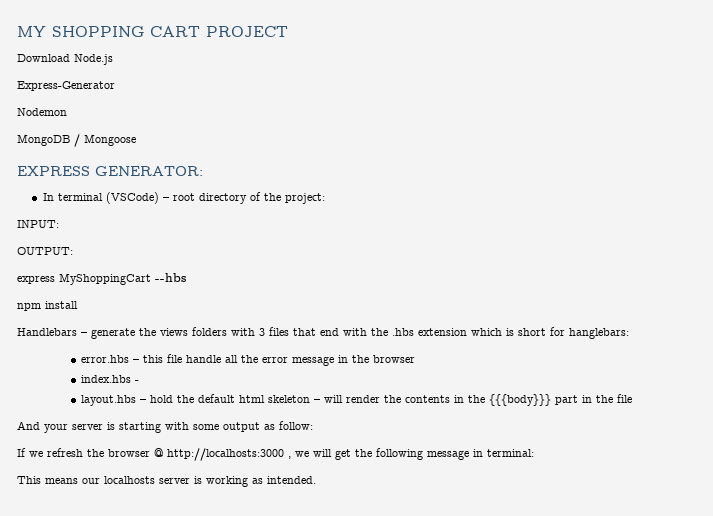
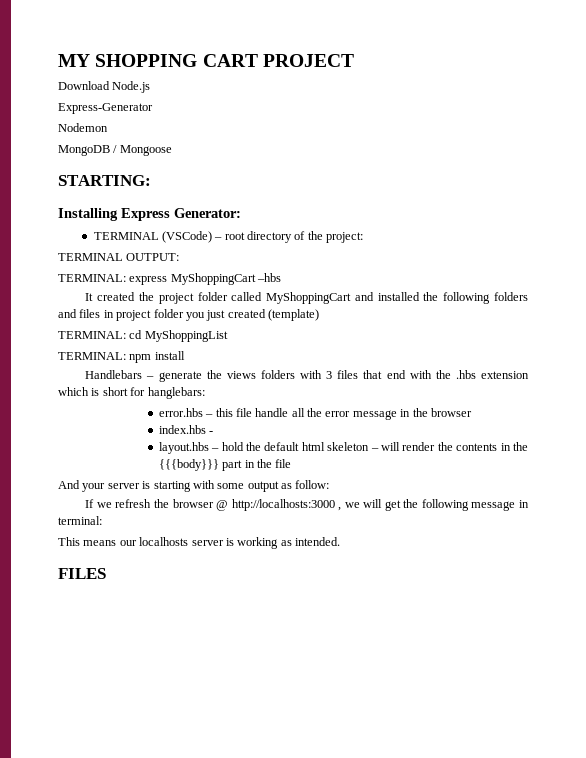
- EXPRESS GENERATOR:
- In terminal (VSCode) – root directory of the project:
+ STARTING:
+ Installing Express Generator:
+ TERMINAL (VSCode) – root directory of the project:
- INPUT:
- OUTPUT:
+ TERMINAL OUTPUT:
- express MyShoppingCart --hbs
- npm install
+ TERMINAL: express MyShoppingCart –hbs
+ It created the project folder called MyShoppingCart and installed the following folders and files in project folder you just created (template)
+ TERMINAL: cd MyShoppingList
+ TERMINAL: npm install
+ FILES

